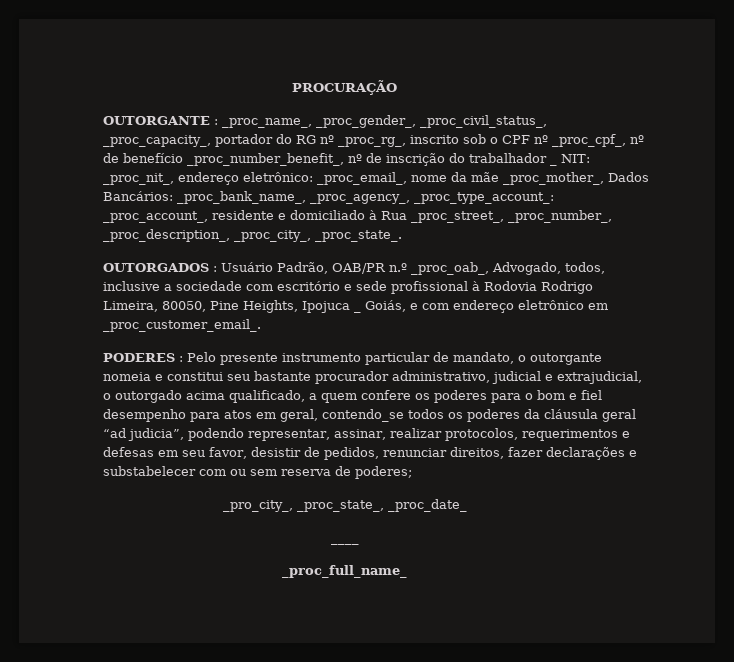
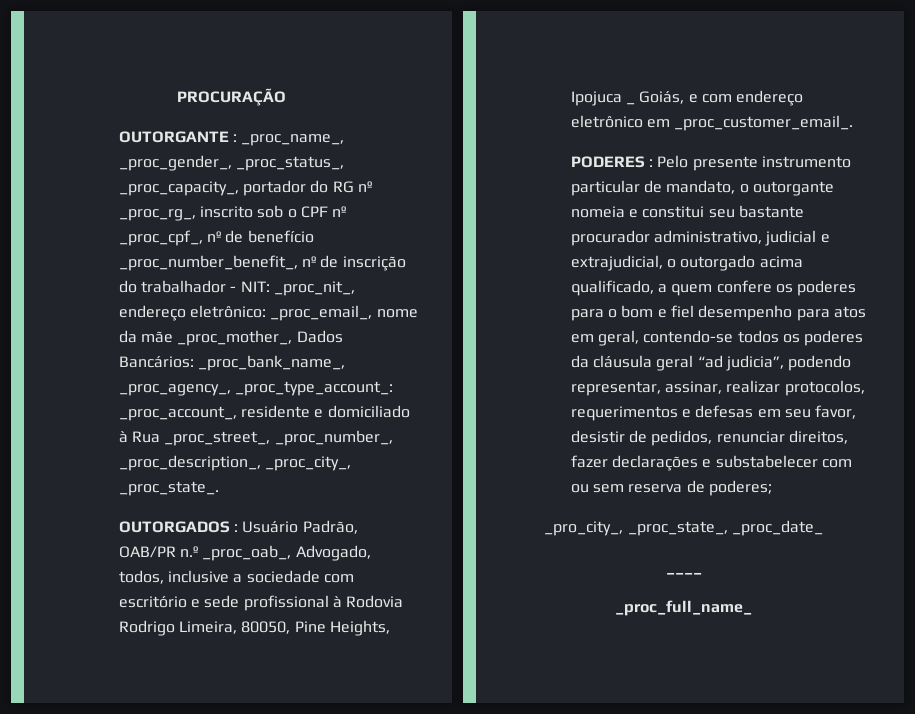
- OUTORGANTE : _proc_name_, _proc_gender_, _proc_civil_status_, _proc_capacity_, portador do RG nº _proc_rg_, inscrito sob o CPF nº _proc_cpf_, nº de benefício _proc_number_benefit_, nº de inscrição do trabalhador _ NIT: _proc_nit_, endereço eletrônico: _proc_email_, nome da mãe _proc_mother_, Dados Bancários: _proc_bank_name_, _proc_agency_, _proc_type_account_: _proc_account_, residente e domiciliado à Rua _proc_street_, _proc_number_, _proc_description_, _proc_city_, _proc_state_.
+ OUTORGANTE : _proc_name_, _proc_gender_, _proc_status_, _proc_capacity_, portador do RG nº _proc_rg_, inscrito sob o CPF nº _proc_cpf_, nº de benefício _proc_number_benefit_, nº de inscrição do trabalhador - NIT: _proc_nit_, endereço eletrônico: _proc_email_, nome da mãe _proc_mother_, Dados Bancários: _proc_bank_name_, _proc_agency_, _proc_type_account_: _proc_account_, residente e domiciliado à Rua _proc_street_, _proc_number_, _proc_description_, _proc_city_, _proc_state_.
- Pelo presente instrumento particular de mandato, o outorgante nomeia e constitui seu bastante procurador administrativo, judicial e extrajudicial, o outorgado acima qualificado, a quem confere os poderes para o bom e fiel desempenho para atos em geral, contendo_se todos os poderes da cláusula geral “ad judicia”, podendo representar, assinar, realizar protocolos, requerimentos e defesas em seu favor, desistir de pedidos, renunciar direitos, fazer declarações e substabelecer com ou sem reserva de poderes;
+ Pelo presente instrumento particular de mandato, o outorgante nomeia e constitui seu bastante procurador administrativo, judicial e extrajudicial, o outorgado acima qualificado, a quem confere os poderes para o bom e fiel desempenho para atos em geral, contendo-se todos os poderes da cláusula geral “ad judicia”, podendo representar, assinar, realizar protocolos, requerimentos e defesas em seu favor, desistir de pedidos, renunciar direitos, fazer declarações e substabelecer com ou sem reserva de poderes;

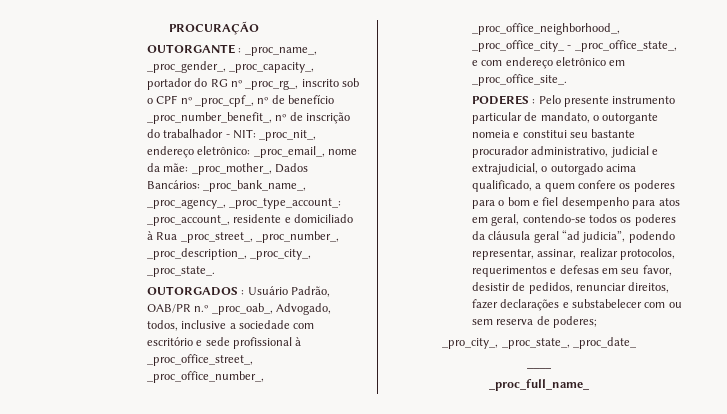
- OUTORGANTE : _proc_name_, _proc_gender_, _proc_status_, _proc_capacity_, portador do RG nº _proc_rg_, inscrito sob o CPF nº _proc_cpf_, nº de benefício _proc_number_benefit_, nº de inscrição do trabalhador - NIT: _proc_nit_, endereço eletrônico: _proc_email_, nome da mãe _proc_mother_, Dados Bancários: _proc_bank_name_, _proc_agency_, _proc_type_account_: _proc_account_, residente e domiciliado à Rua _proc_street_, _proc_number_, _proc_description_, _proc_city_, _proc_state_.
+ OUTORGANTE : _proc_name_, _proc_gender_, _proc_capacity_, portador do RG nº _proc_rg_, inscrito sob o CPF nº _proc_cpf_, nº de benefício _proc_number_benefit_, nº de inscrição do trabalhador - NIT: _proc_nit_, endereço eletrônico: _proc_email_, nome da mãe: _proc_mother_, Dados Bancários: _proc_bank_name_, _proc_agency_, _proc_type_account_: _proc_account_, residente e domiciliado à Rua _proc_street_, _proc_number_, _proc_description_, _proc_city_, _proc_state_.
- OUTORGADOS : Usuário Padrão, OAB/PR n.º _proc_oab_, Advogado, todos, inclusive a sociedade com escritório e sede profissional à Rodovia Rodrigo Limeira, 80050, Pine Heights, Ipojuca _ Goiás, e com endereço eletrônico em _proc_customer_email_.
+ OUTORGADOS : Usuário Padrão, OAB/PR n.º _proc_oab_, Advogado, todos, inclusive a sociedade com escritório e sede profissional à _proc_office_street_, _proc_office_number_, _proc_office_neighborhood_, _proc_office_city_ - _proc_office_state_, e com endereço eletrônico em _proc_office_site_.

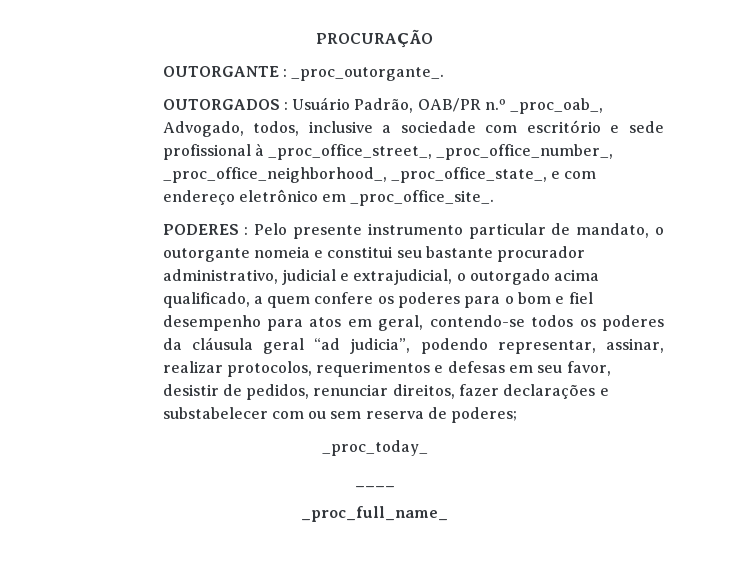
- OUTORGANTE : _proc_name_, _proc_gender_, _proc_capacity_, portador do RG nº _proc_rg_, inscrito sob o CPF nº _proc_cpf_, nº de benefício _proc_number_benefit_, nº de inscrição do trabalhador - NIT: _proc_nit_, endereço eletrônico: _proc_email_, nome da mãe: _proc_mother_, Dados Bancários: _proc_bank_name_, _proc_agency_, _proc_type_account_: _proc_account_, residente e domiciliado à Rua _proc_street_, _proc_number_, _proc_description_, _proc_city_, _proc_state_.
+ OUTORGANTE : _proc_outorgante_.
- OUTORGADOS : Usuário Padrão, OAB/PR n.º _proc_oab_, Advogado, todos, inclusive a sociedade com escritório e sede profissional à _proc_office_street_, _proc_office_number_, _proc_office_neighborhood_, _proc_office_city_ - _proc_office_state_, e com endereço eletrônico em _proc_office_site_.
+ OUTORGADOS : Usuário Padrão, OAB/PR n.º _proc_oab_, Advogado, todos, inclusive a sociedade com escritório e sede profissional à _proc_office_street_, _proc_office_number_, _proc_office_neighborhood_, _proc_office_state_, e com endereço eletrônico em _proc_office_site_.
- _pro_city_, _proc_state_, _proc_date_
+ _proc_today_

